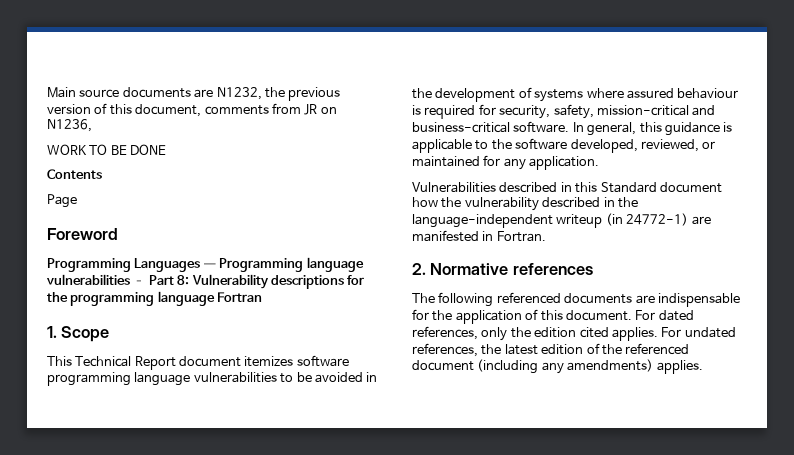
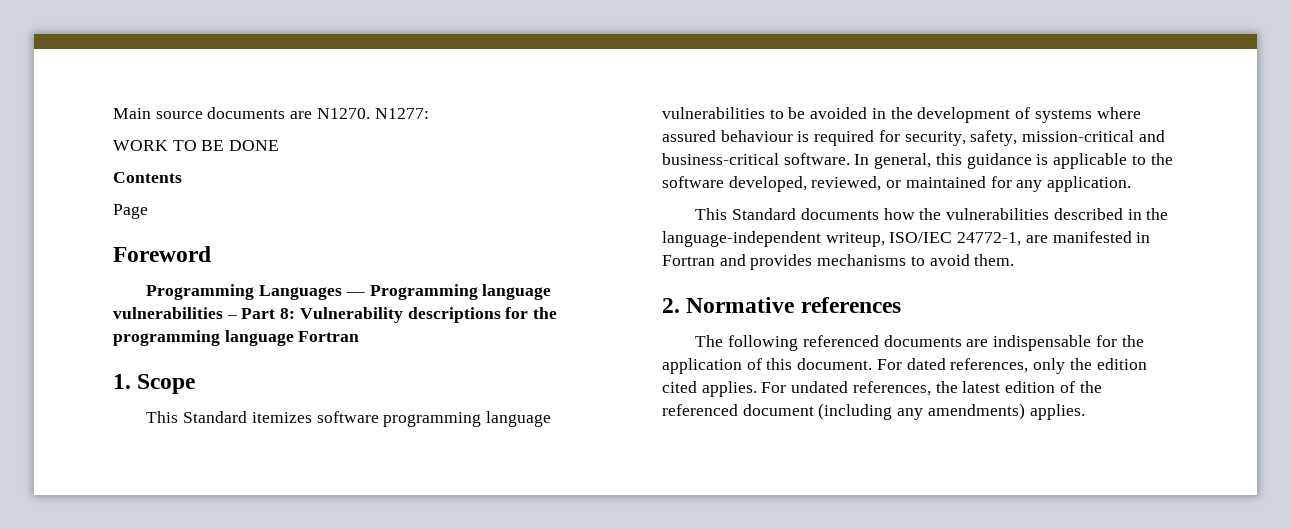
- Main source documents are N1232, the previous version of this document, comments from JR on N1236,
+ Main source documents are N1270. N1277:
- This Technical Report document itemizes software programming language vulnerabilities to be avoided in the development of systems where assured behaviour is required for security, safety, mission-critical and business-critical software.
+ This Standard itemizes software programming language vulnerabilities to be avoided in the development of systems where assured behaviour is required for security, safety, mission-critical and business-critical software.
- Vulnerabilities described in this Standard document how the vulnerability described in the language-independent writeup (in 24772-1) are manifested in Fortran.
+ This Standard documents how the vulnerabilities described in the language-independent writeup, ISO/IEC 24772-1, are manifested in Fortran and provides mechanisms to avoid them.

